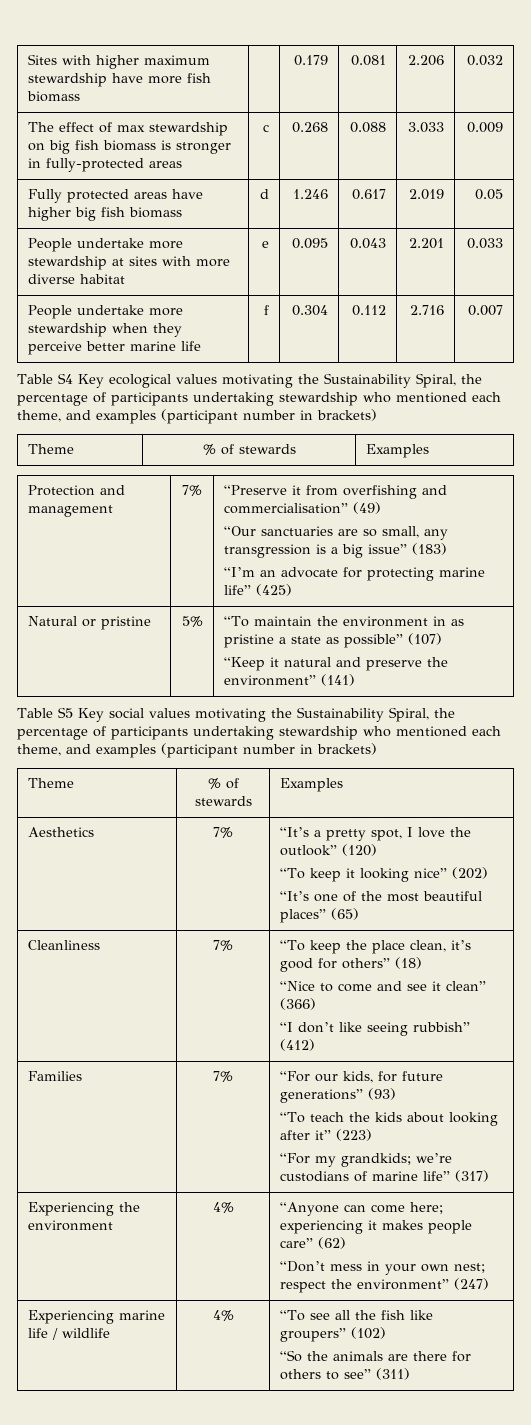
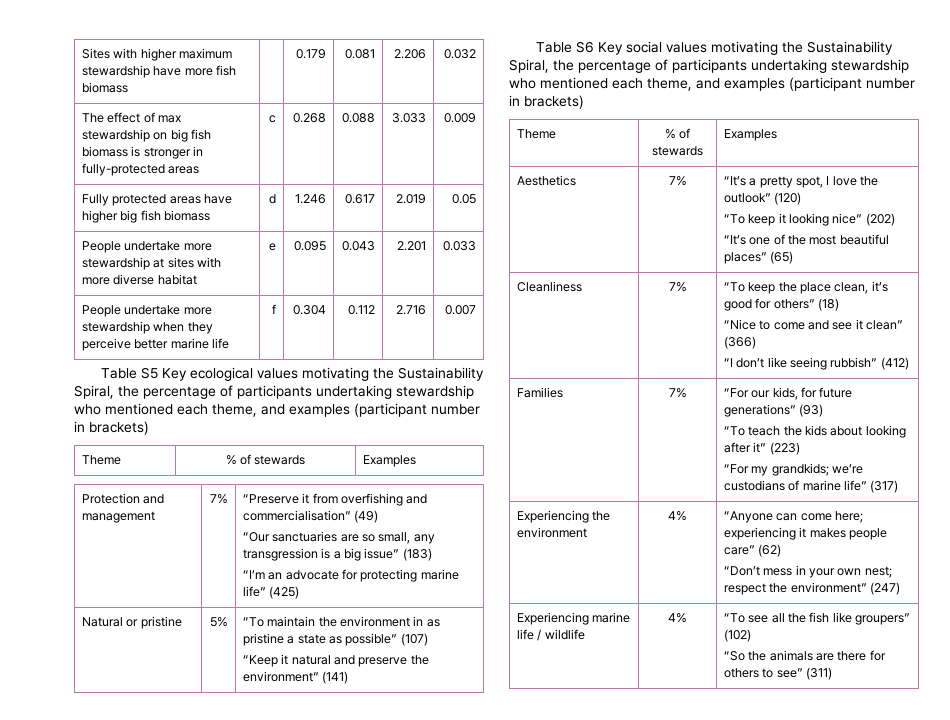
- Table S4 Key ecological values motivating the Sustainability Spiral, the percentage of participants undertaking stewardship who mentioned each theme, and examples (participant number in brackets)
+ Table S5 Key ecological values motivating the Sustainability Spiral, the percentage of participants undertaking stewardship who mentioned each theme, and examples (participant number in brackets)
- Table S5 Key social values motivating the Sustainability Spiral, the percentage of participants undertaking stewardship who mentioned each theme, and examples (participant number in brackets)
+ Table S6 Key social values motivating the Sustainability Spiral, the percentage of participants undertaking stewardship who mentioned each theme, and examples (participant number in brackets)

